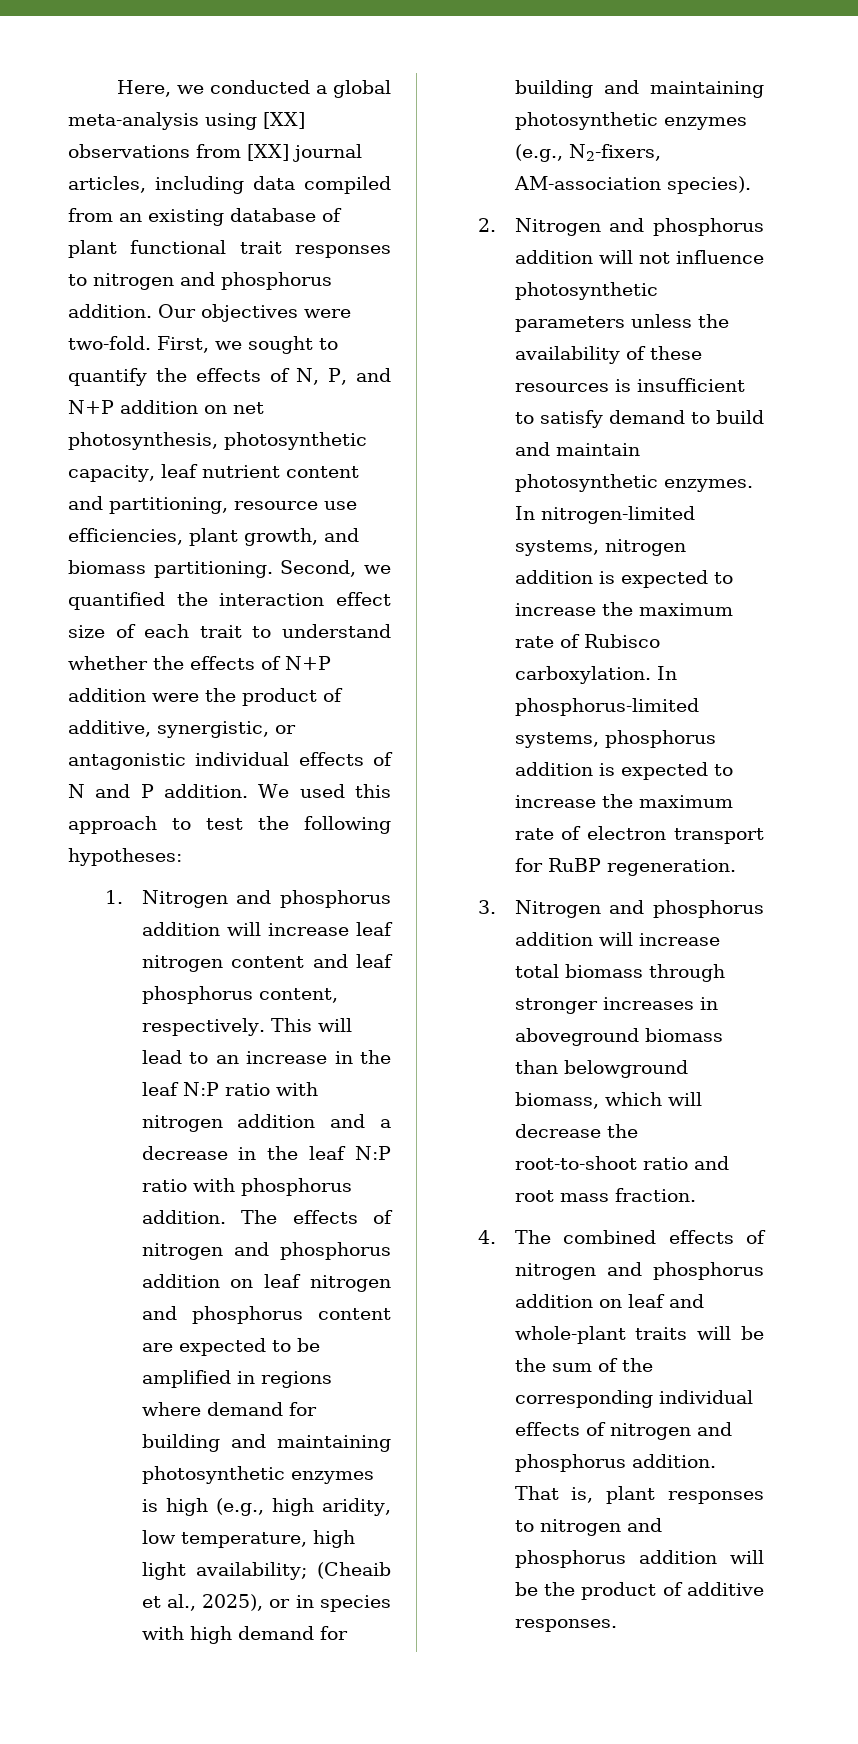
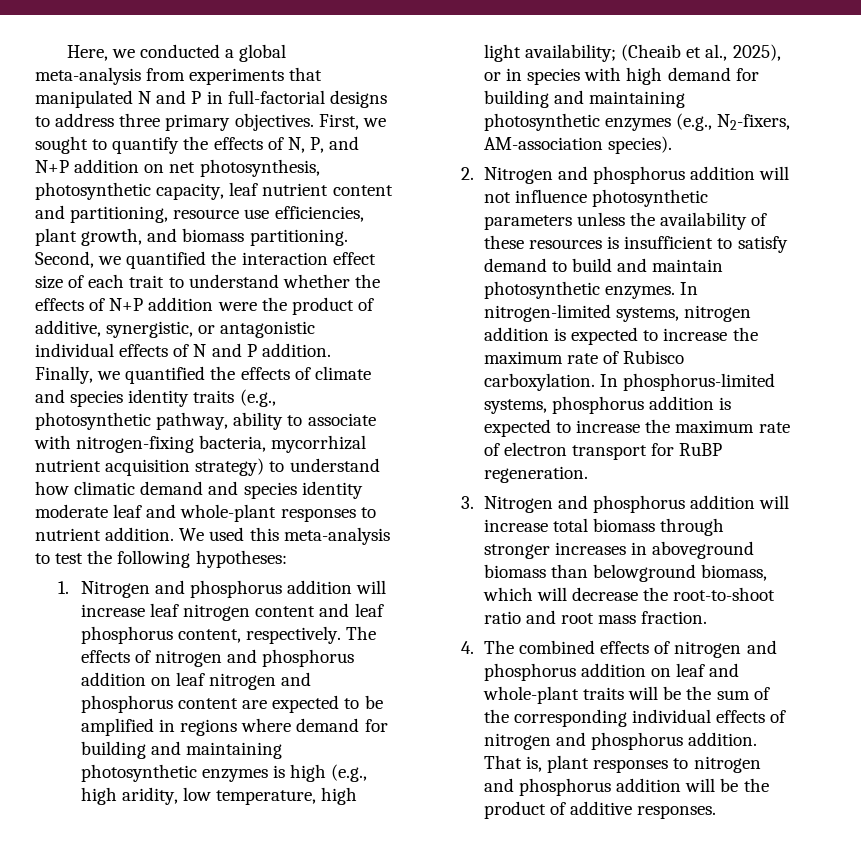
- Here, we conducted a global meta-analysis using [XX] observations from [XX] journal articles, including data compiled from an existing database of plant functional trait responses to nitrogen and phosphorus addition. Our objectives were two-fold.
+ Here, we conducted a global meta-analysis from experiments that manipulated N and P in full-factorial designs to address three primary objectives.
+ Finally, we quantified the effects of climate and species identity traits (e.g., photosynthetic pathway, ability to associate with nitrogen-fixing bacteria, mycorrhizal nutrient acquisition strategy) to understand how climatic demand and species identity moderate leaf and whole-plant responses to nutrient addition.
- We used this approach to test the following hypotheses:
+ We used this meta-analysis to test the following hypotheses:
- This will lead to an increase in the leaf N:P ratio with nitrogen addition and a decrease in the leaf N:P ratio with phosphorus addition.

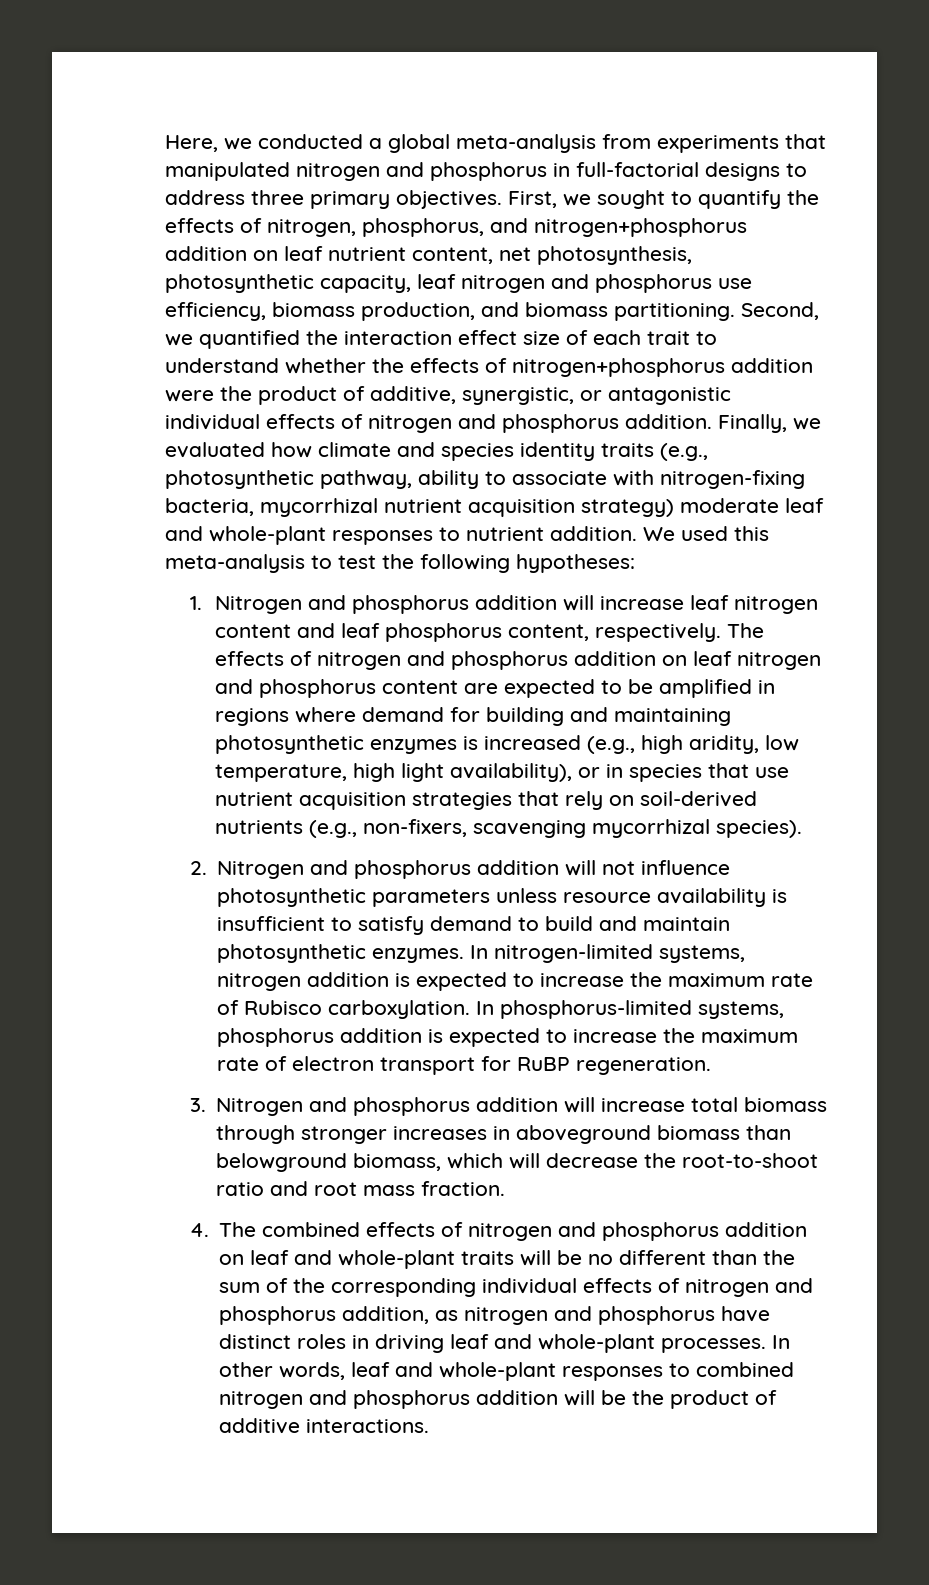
- Here, we conducted a global meta-analysis from experiments that manipulated N and P in full-factorial designs to address three primary objectives.
+ Here, we conducted a global meta-analysis from experiments that manipulated nitrogen and phosphorus in full-factorial designs to address three primary objectives.
- First, we sought to quantify the effects of N, P, and N+P addition on net photosynthesis, photosynthetic capacity, leaf nutrient content and partitioning, resource use efficiencies, plant growth, and biomass partitioning.
+ First, we sought to quantify the effects of nitrogen, phosphorus, and nitrogen+phosphorus addition on leaf nutrient content, net photosynthesis, photosynthetic capacity, leaf nitrogen and phosphorus use efficiency, biomass production, and biomass partitioning.
- Second, we quantified the interaction effect size of each trait to understand whether the effects of N+P addition were the product of additive, synergistic, or antagonistic individual effects of N and P addition. Finally, we quantified the effects of climate and species identity traits (e.g., photosynthetic pathway, ability to associate with nitrogen-fixing bacteria, mycorrhizal nutrient acquisition strategy) to understand how climatic demand and species identity moderate leaf and whole-plant responses to nutrient addition.
+ Second, we quantified the interaction effect size of each trait to understand whether the effects of nitrogen+phosphorus addition were the product of additive, synergistic, or antagonistic individual effects of nitrogen and phosphorus addition. Finally, we evaluated how climate and species identity traits (e.g., photosynthetic pathway, ability to associate with nitrogen-fixing bacteria, mycorrhizal nutrient acquisition strategy) moderate leaf and whole-plant responses to nutrient addition.
- The effects of nitrogen and phosphorus addition on leaf nitrogen and phosphorus content are expected to be amplified in regions where demand for building and maintaining photosynthetic enzymes is high (e.g., high aridity, low temperature, high light availability; (Cheaib et al., 2025), or in species with high demand for building and maintaining photosynthetic enzymes (e.g., N2-fixers, AM-association species).
+ The effects of nitrogen and phosphorus addition on leaf nitrogen and phosphorus content are expected to be amplified in regions where demand for building and maintaining photosynthetic enzymes is increased (e.g., high aridity, low temperature, high light availability), or in species that use nutrient acquisition strategies that rely on soil-derived nutrients (e.g., non-fixers, scavenging mycorrhizal species).
- 2. Nitrogen and phosphorus addition will not influence photosynthetic parameters unless the availability of these resources is insufficient to satisfy demand to build and maintain photosynthetic enzymes.
+ 2. Nitrogen and phosphorus addition will not influence photosynthetic parameters unless resource availability is insufficient to satisfy demand to build and maintain photosynthetic enzymes.
- 4. The combined effects of nitrogen and phosphorus addition on leaf and whole-plant traits will be the sum of the corresponding individual effects of nitrogen and phosphorus addition. That is, plant responses to nitrogen and phosphorus addition will be the product of additive responses.
+ 4. The combined effects of nitrogen and phosphorus addition on leaf and whole-plant traits will be no different than the sum of the corresponding individual effects of nitrogen and phosphorus addition, as nitrogen and phosphorus have distinct roles in driving leaf and whole-plant processes. In other words, leaf and whole-plant responses to combined nitrogen and phosphorus addition will be the product of additive interactions.

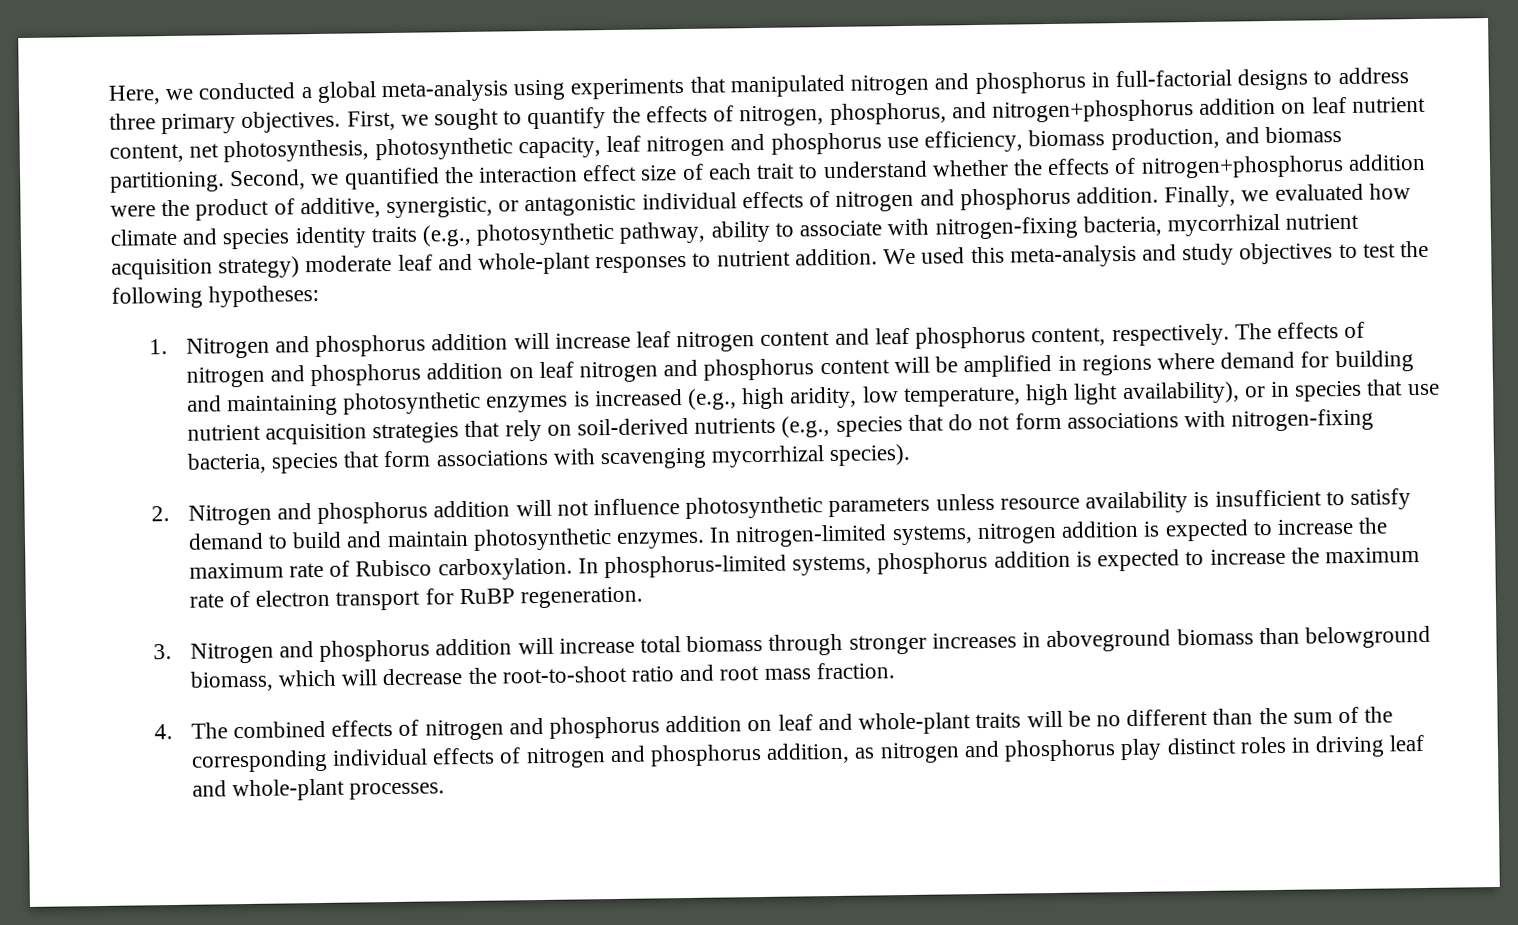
- Here, we conducted a global meta-analysis from experiments that manipulated nitrogen and phosphorus in full-factorial designs to address three primary objectives.
+ Here, we conducted a global meta-analysis using experiments that manipulated nitrogen and phosphorus in full-factorial designs to address three primary objectives.
- We used this meta-analysis to test the following hypotheses:
+ We used this meta-analysis and study objectives to test the following hypotheses:
- The effects of nitrogen and phosphorus addition on leaf nitrogen and phosphorus content are expected to be amplified in regions where demand for building and maintaining photosynthetic enzymes is increased (e.g., high aridity, low temperature, high light availability), or in species that use nutrient acquisition strategies that rely on soil-derived nutrients (e.g., non-fixers, scavenging mycorrhizal species).
+ The effects of nitrogen and phosphorus addition on leaf nitrogen and phosphorus content will be amplified in regions where demand for building and maintaining photosynthetic enzymes is increased (e.g., high aridity, low temperature, high light availability), or in species that use nutrient acquisition strategies that rely on soil-derived nutrients (e.g., species that do not form associations with nitrogen-fixing bacteria, species that form associations with scavenging mycorrhizal species).
- 4. The combined effects of nitrogen and phosphorus addition on leaf and whole-plant traits will be no different than the sum of the corresponding individual effects of nitrogen and phosphorus addition, as nitrogen and phosphorus have distinct roles in driving leaf and whole-plant processes. In other words, leaf and whole-plant responses to combined nitrogen and phosphorus addition will be the product of additive interactions.
+ 4. The combined effects of nitrogen and phosphorus addition on leaf and whole-plant traits will be no different than the sum of the corresponding individual effects of nitrogen and phosphorus addition, as nitrogen and phosphorus play distinct roles in driving leaf and whole-plant processes.

